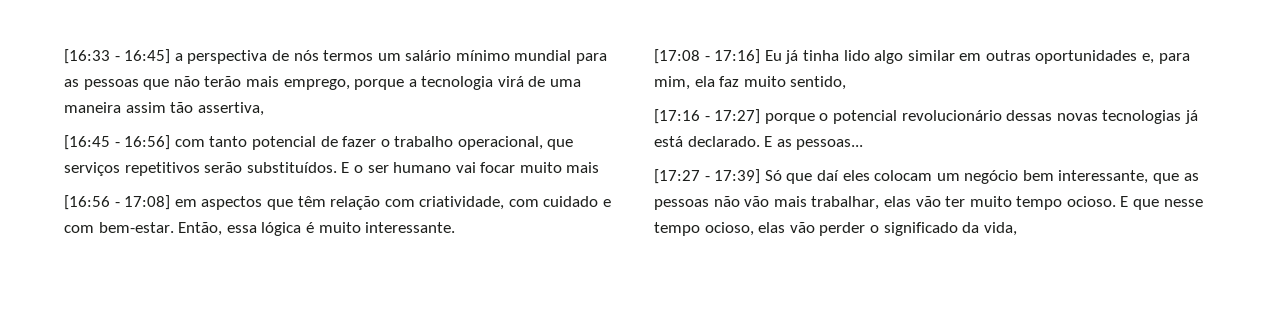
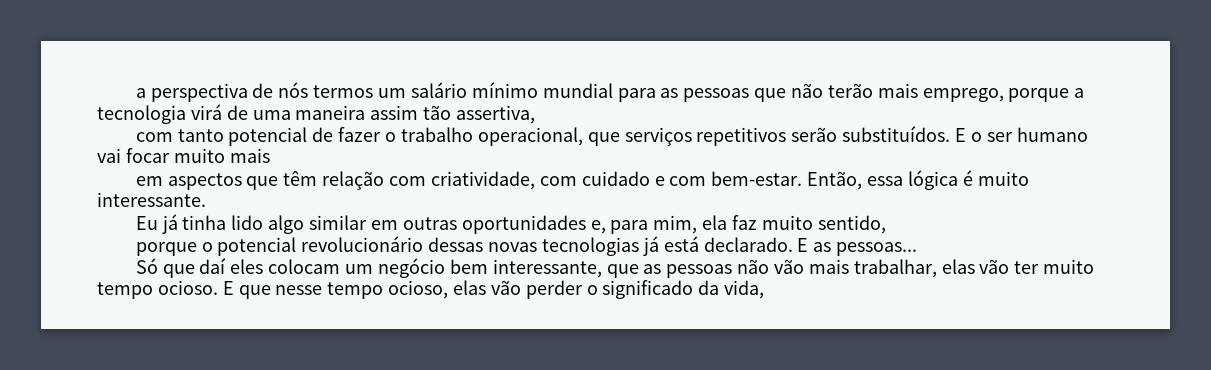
- [16:33 - 16:45] a perspectiva de nós termos um salário mínimo mundial para as pessoas que não terão mais emprego, porque a tecnologia virá de uma maneira assim tão assertiva,
+ a perspectiva de nós termos um salário mínimo mundial para as pessoas que não terão mais emprego, porque a tecnologia virá de uma maneira assim tão assertiva,
- [16:45 - 16:56] com tanto potencial de fazer o trabalho operacional, que serviços repetitivos serão substituídos.
+ com tanto potencial de fazer o trabalho operacional, que serviços repetitivos serão substituídos.
- [16:56 - 17:08] em aspectos que têm relação com criatividade, com cuidado e com bem-estar.
+ em aspectos que têm relação com criatividade, com cuidado e com bem-estar.
- [17:08 - 17:16] Eu já tinha lido algo similar em outras oportunidades e, para mim, ela faz muito sentido,
+ Eu já tinha lido algo similar em outras oportunidades e, para mim, ela faz muito sentido,
- [17:16 - 17:27] porque o potencial revolucionário dessas novas tecnologias já está declarado.
+ porque o potencial revolucionário dessas novas tecnologias já está declarado.
- [17:27 - 17:39] Só que daí eles colocam um negócio bem interessante, que as pessoas não vão mais trabalhar, elas vão ter muito tempo ocioso.
+ Só que daí eles colocam um negócio bem interessante, que as pessoas não vão mais trabalhar, elas vão ter muito tempo ocioso.

